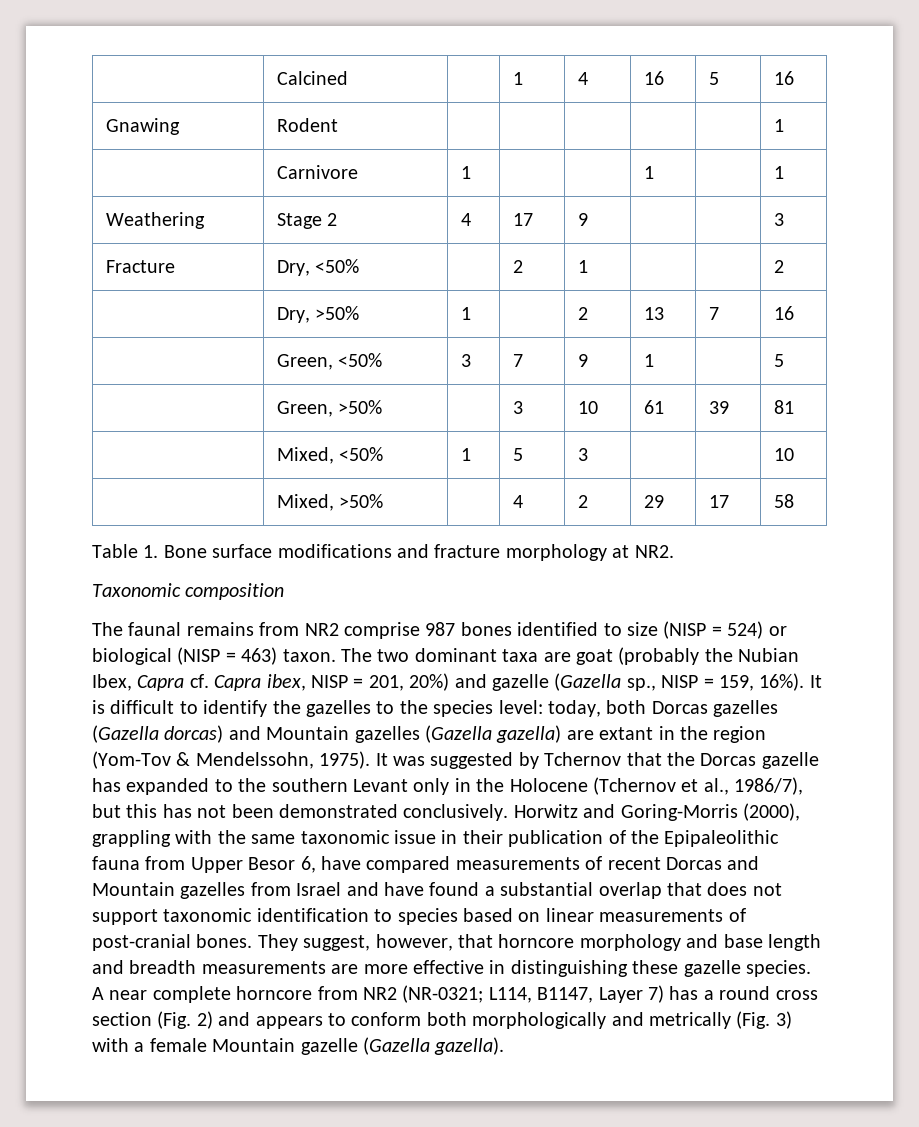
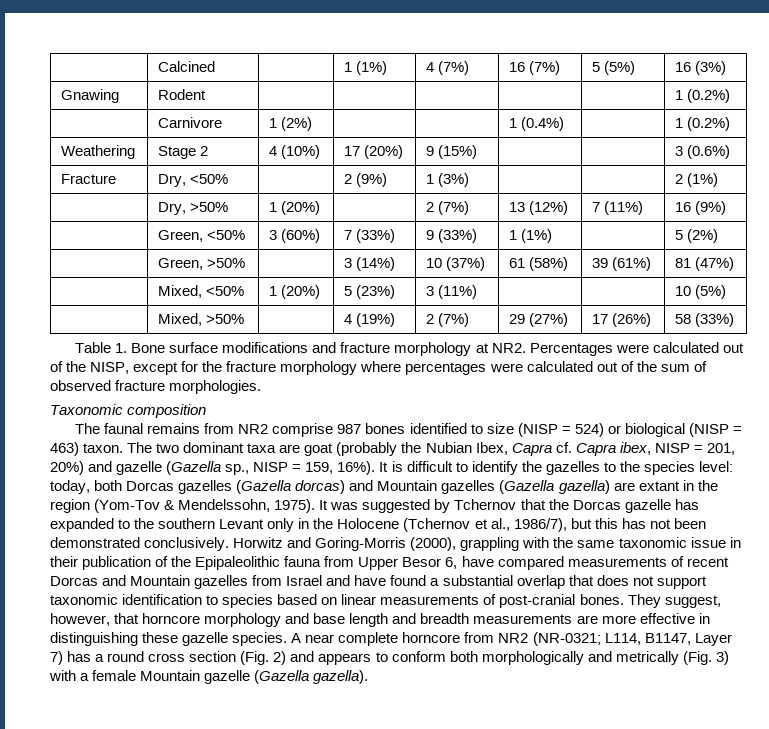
- | Calcined | | 1 | 4 | 16 | 5 | 16
+ | Calcined | | 1 (1%) | 4 (7%) | 16 (7%) | 5 (5%) | 16 (3%)
- Gnawing | Rodent | | | | | | 1
+ Gnawing | Rodent | | | | | | 1 (0.2%)
- | Carnivore | 1 | | | 1 | | 1
+ | Carnivore | 1 (2%) | | | 1 (0.4%) | | 1 (0.2%)
- Weathering | Stage 2 | 4 | 17 | 9 | | | 3
+ Weathering | Stage 2 | 4 (10%) | 17 (20%) | 9 (15%) | | | 3 (0.6%)
- Fracture | Dry, <50% | | 2 | 1 | | | 2
+ Fracture | Dry, <50% | | 2 (9%) | 1 (3%) | | | 2 (1%)
- | Dry, >50% | 1 | | 2 | 13 | 7 | 16
+ | Dry, >50% | 1 (20%) | | 2 (7%) | 13 (12%) | 7 (11%) | 16 (9%)
- | Green, <50% | 3 | 7 | 9 | 1 | | 5
+ | Green, <50% | 3 (60%) | 7 (33%) | 9 (33%) | 1 (1%) | | 5 (2%)
- | Green, >50% | | 3 | 10 | 61 | 39 | 81
+ | Green, >50% | | 3 (14%) | 10 (37%) | 61 (58%) | 39 (61%) | 81 (47%)
- | Mixed, <50% | 1 | 5 | 3 | | | 10
+ | Mixed, <50% | 1 (20%) | 5 (23%) | 3 (11%) | | | 10 (5%)
- | Mixed, >50% | | 4 | 2 | 29 | 17 | 58
+ | Mixed, >50% | | 4 (19%) | 2 (7%) | 29 (27%) | 17 (26%) | 58 (33%)
- Table 1. Bone surface modifications and fracture morphology at NR2.
+ Table 1. Bone surface modifications and fracture morphology at NR2. Percentages were calculated out of the NISP, except for the fracture morphology where percentages were calculated out of the sum of observed fracture morphologies.

